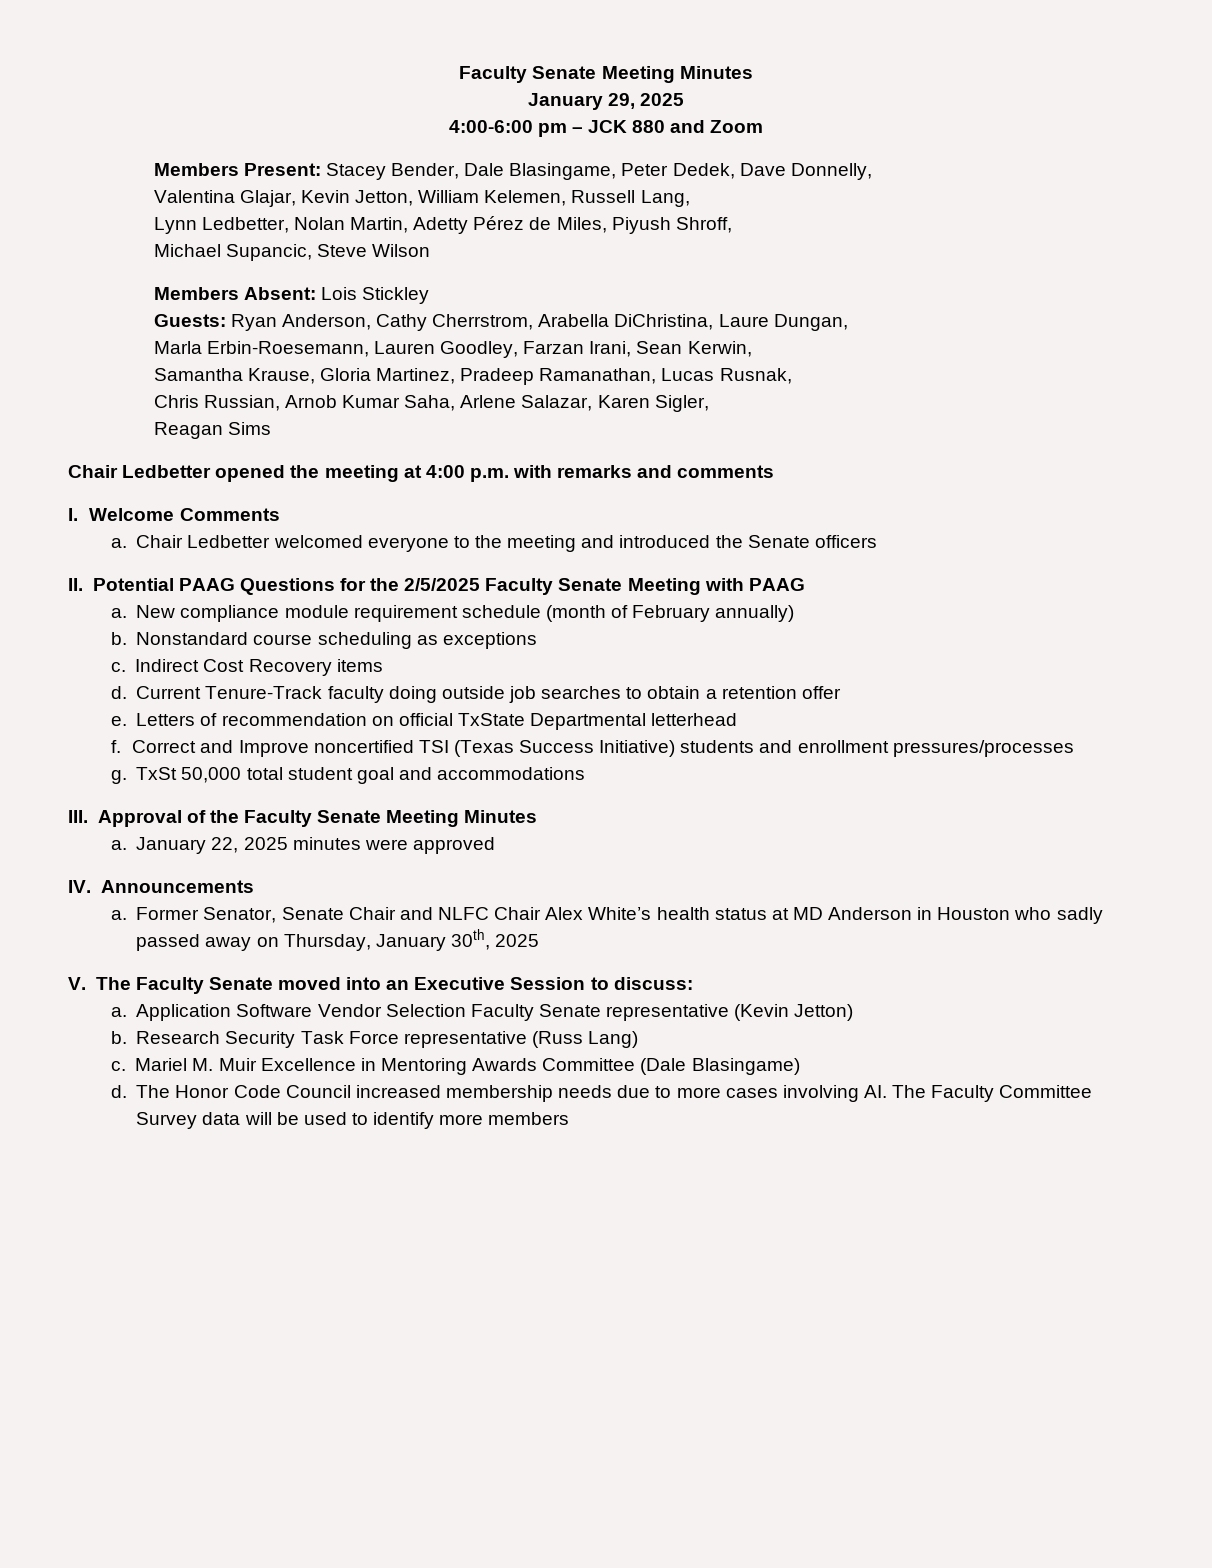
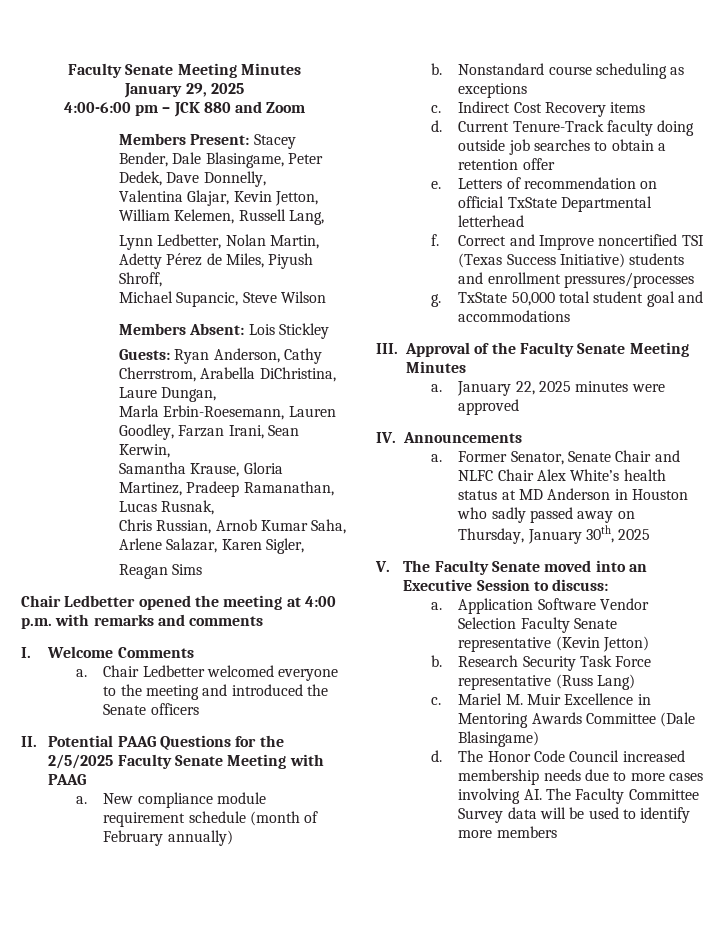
- TxSt 50,000 total student goal and accommodations
+ TxState 50,000 total student goal and accommodations

